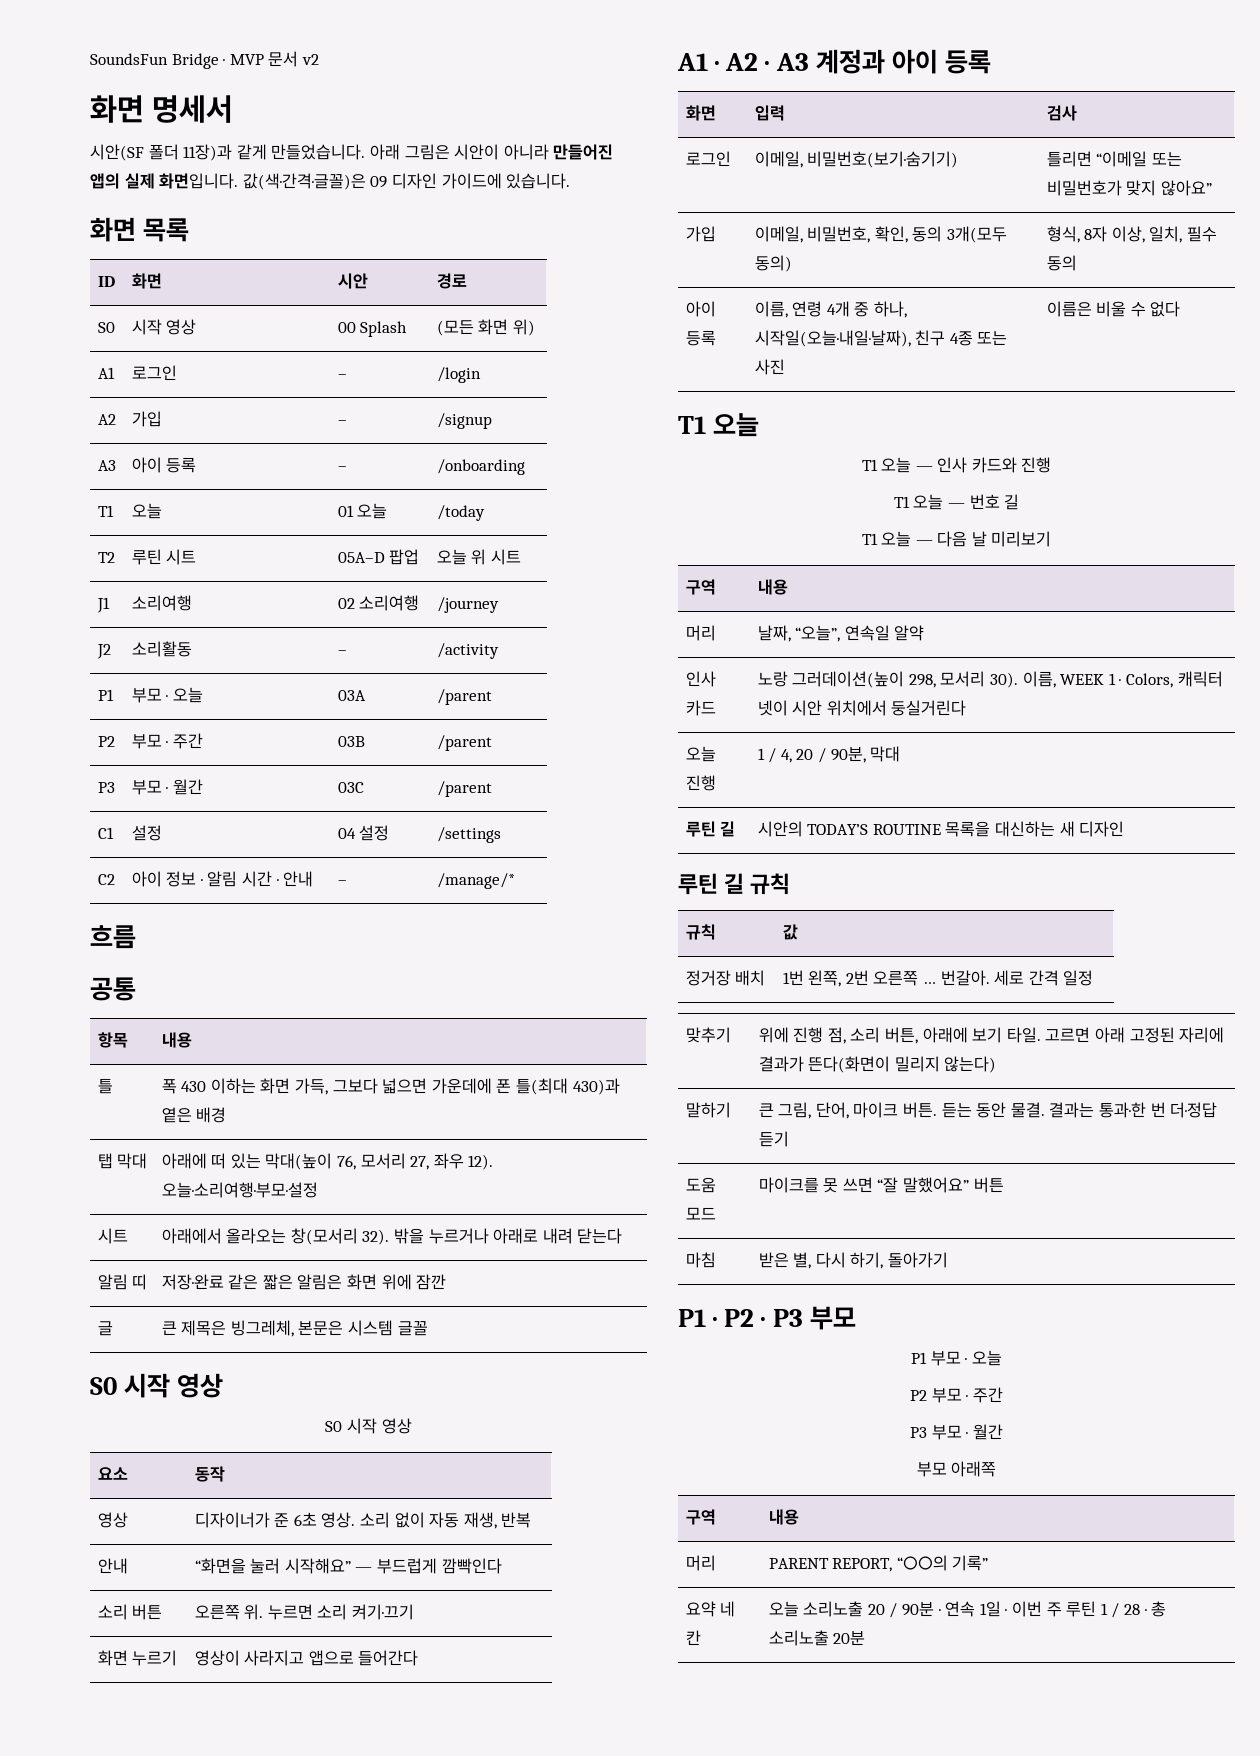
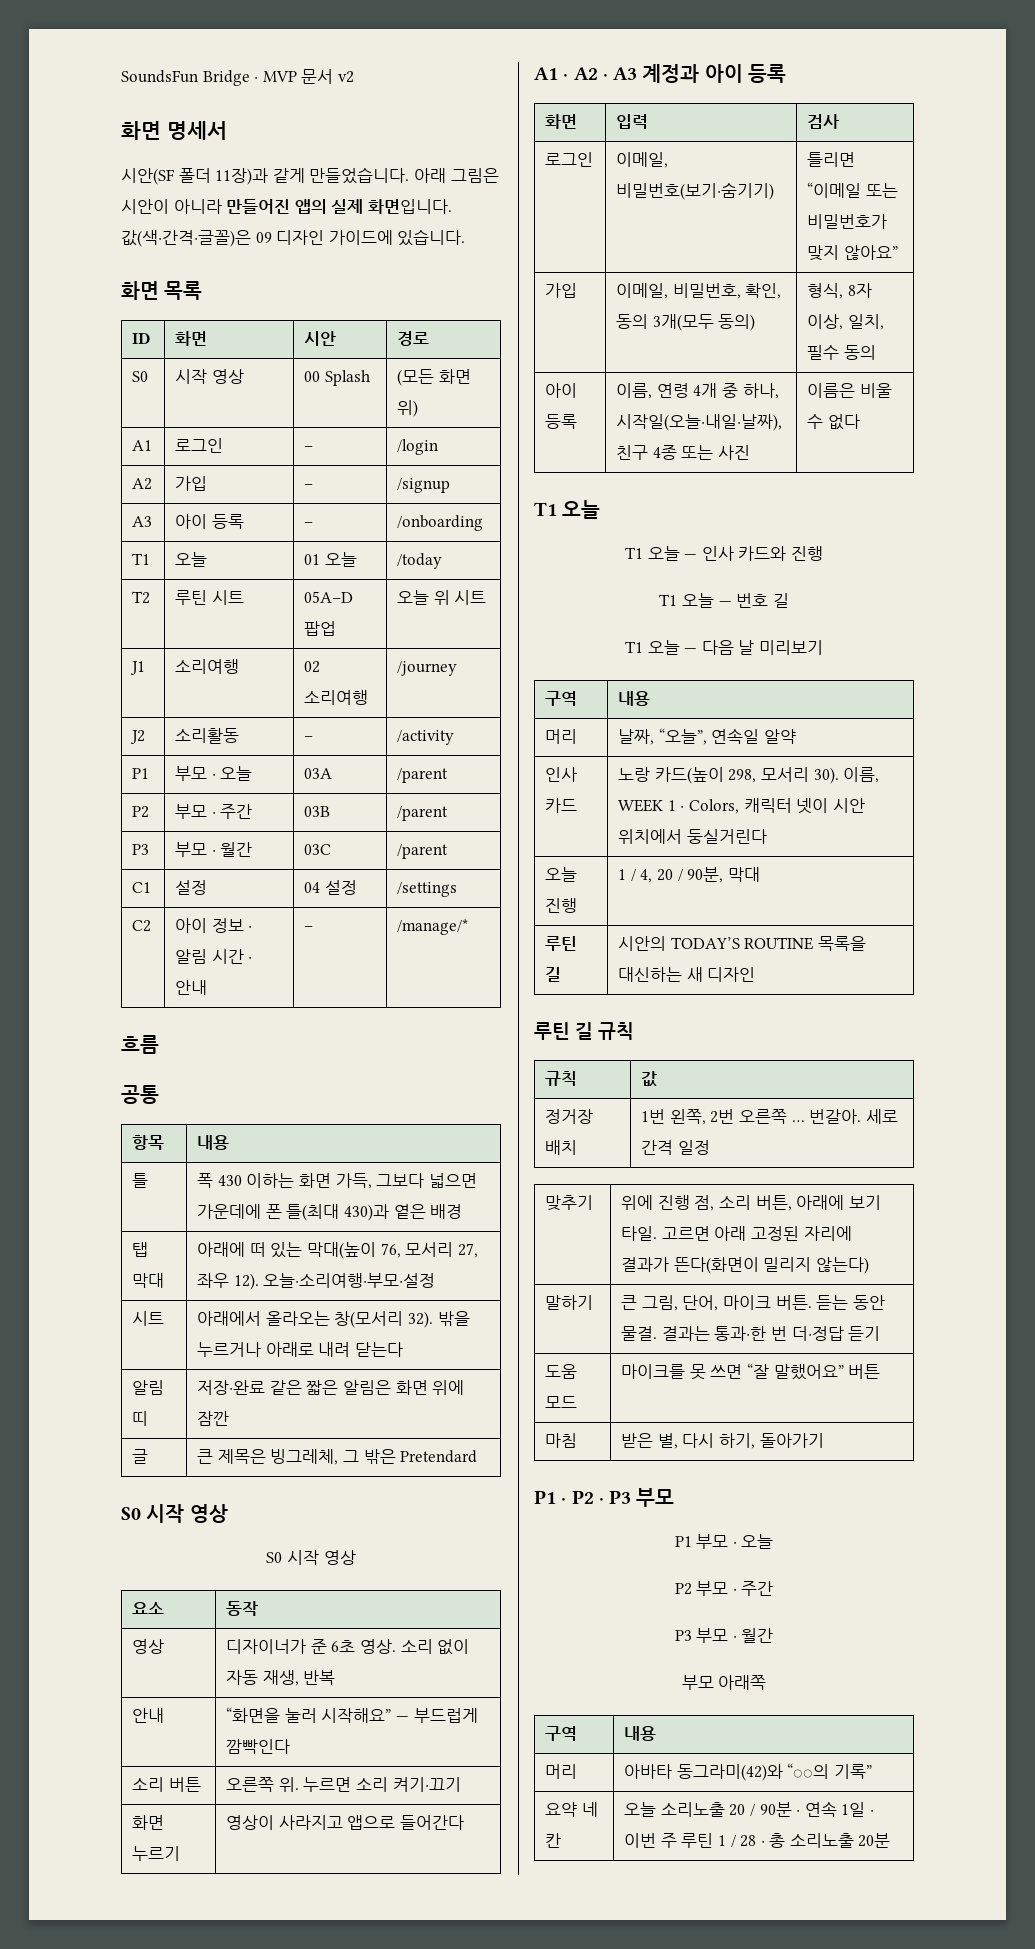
- 글 | 큰 제목은 빙그레체, 본문은 시스템 글꼴
+ 글 | 큰 제목은 빙그레체, 그 밖은 Pretendard
- 인사 카드 | 노랑 그러데이션(높이 298, 모서리 30). 이름, WEEK 1 · Colors, 캐릭터 넷이 시안 위치에서 둥실거린다
+ 인사 카드 | 노랑 카드(높이 298, 모서리 30). 이름, WEEK 1 · Colors, 캐릭터 넷이 시안 위치에서 둥실거린다
- 머리 | PARENT REPORT, “○○의 기록”
+ 머리 | 아바타 동그라미(42)와 “○○의 기록”

